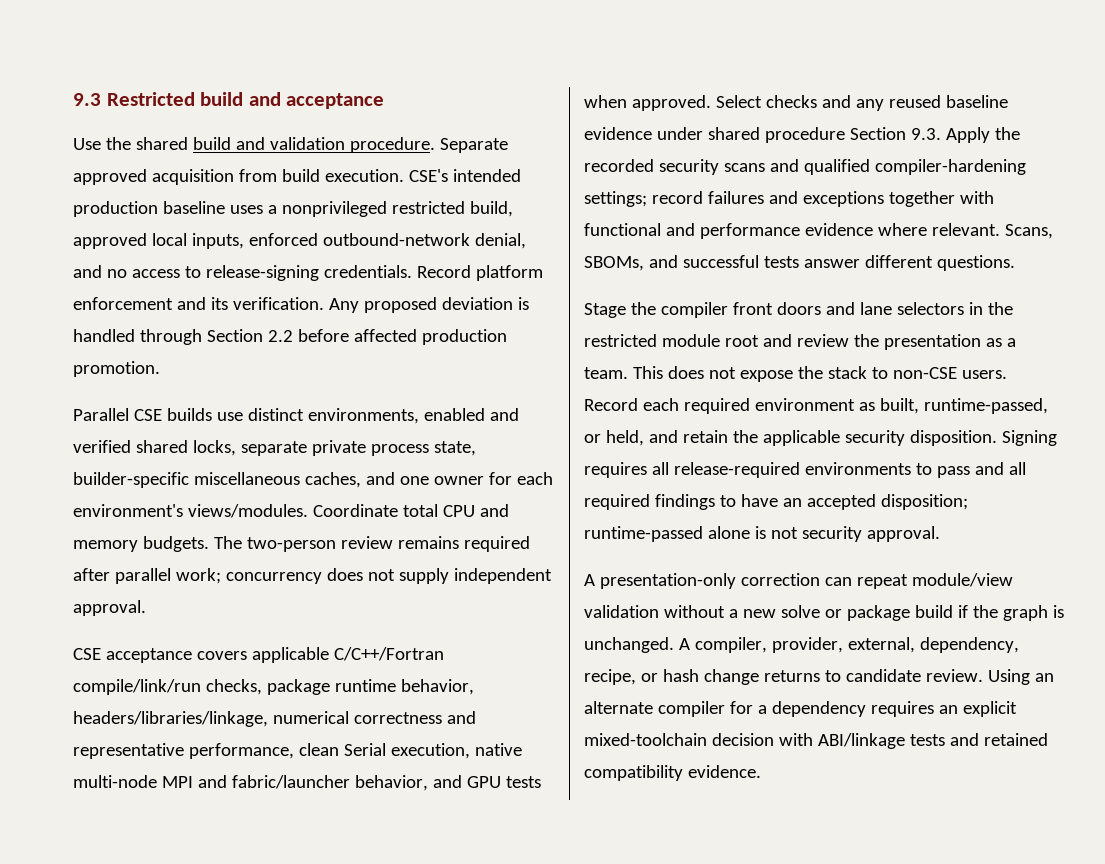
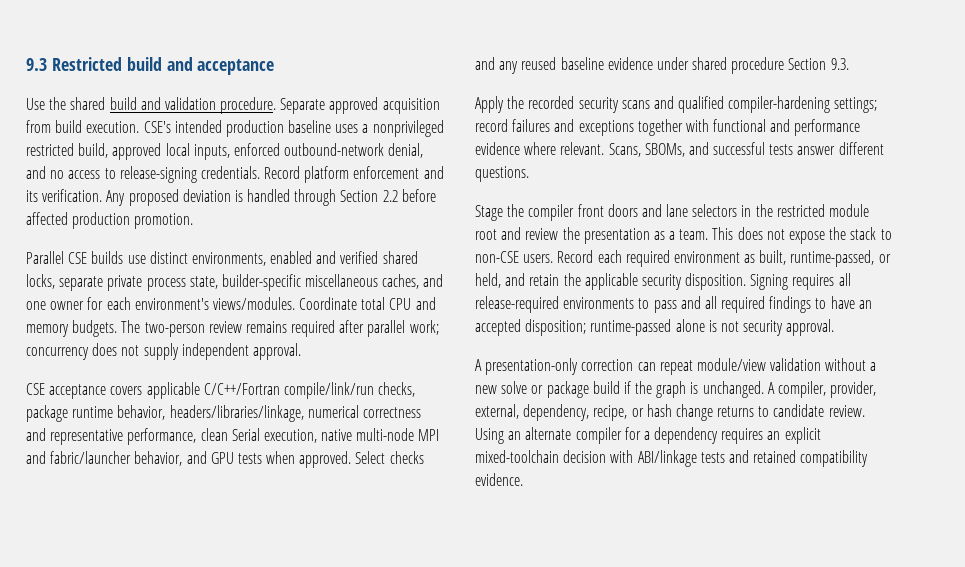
- Select checks and any reused baseline evidence under shared procedure Section 9.3. Apply the recorded security scans and qualified compiler-hardening settings; record failures and exceptions together with functional and performance evidence where relevant.
+ Select checks and any reused baseline evidence under shared procedure Section 9.3.
+ Apply the recorded security scans and qualified compiler-hardening settings; record failures and exceptions together with functional and performance evidence where relevant.

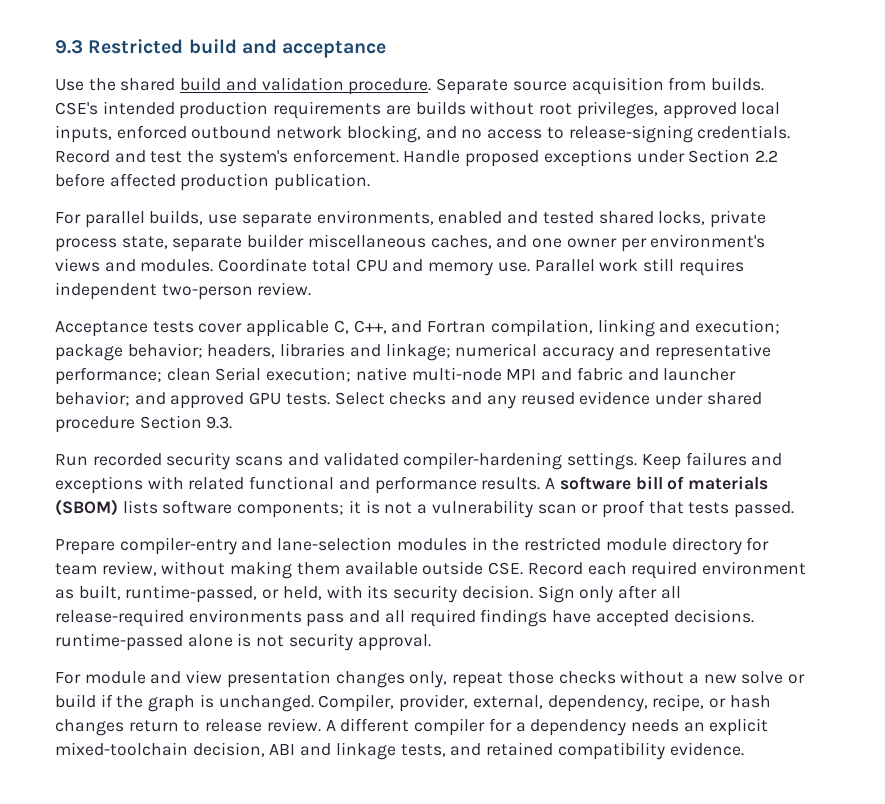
- Separate approved acquisition from build execution.
+ Separate source acquisition from builds.
- CSE's intended production baseline uses a nonprivileged restricted build, approved local inputs, enforced outbound-network denial, and no access to release-signing credentials.
+ CSE's intended production requirements are builds without root privileges, approved local inputs, enforced outbound network blocking, and no access to release-signing credentials.
- Record platform enforcement and its verification. Any proposed deviation is handled through Section 2.2 before affected production promotion.
- Parallel CSE builds use distinct environments, enabled and verified shared locks, separate private process state, builder-specific miscellaneous caches, and one owner for each environment's views/modules.
+ Record and test the system's enforcement. Handle proposed exceptions under Section 2.2 before affected production publication.
+ For parallel builds, use separate environments, enabled and tested shared locks, private process state, separate builder miscellaneous caches, and one owner per environment's views and modules.
- Coordinate total CPU and memory budgets. The two-person review remains required after parallel work; concurrency does not supply independent approval.
- CSE acceptance covers applicable C/C++/Fortran compile/link/run checks, package runtime behavior, headers/libraries/linkage, numerical correctness and representative performance, clean Serial execution, native multi-node MPI and fabric/launcher behavior, and GPU tests when approved.
+ Coordinate total CPU and memory use. Parallel work still requires independent two-person review.
+ Acceptance tests cover applicable C, C++, and Fortran compilation, linking and execution; package behavior; headers, libraries and linkage; numerical accuracy and representative performance; clean Serial execution; native multi-node MPI and fabric and launcher behavior; and approved GPU tests.
- Select checks and any reused baseline evidence under shared procedure Section 9.3.
+ Select checks and any reused evidence under shared procedure Section 9.3.
- Apply the recorded security scans and qualified compiler-hardening settings; record failures and exceptions together with functional and performance evidence where relevant. Scans, SBOMs, and successful tests answer different questions.
- Stage the compiler front doors and lane selectors in the restricted module root and review the presentation as a team. This does not expose the stack to non-CSE users. Record each required environment as built, runtime-passed, or held, and retain the applicable security disposition. Signing requires all release-required environments to pass and all required findings to have an accepted disposition; runtime-passed alone is not security approval.
+ Run recorded security scans and validated compiler-hardening settings. Keep failures and exceptions with related functional and performance results. A software bill of materials (SBOM) lists software components; it is not a vulnerability scan or proof that tests passed.
+ Prepare compiler-entry and lane-selection modules in the restricted module directory for team review, without making them available outside CSE. Record each required environment as built, runtime-passed, or held, with its security decision. Sign only after all release-required environments pass and all required findings have accepted decisions. runtime-passed alone is not security approval.
- A presentation-only correction can repeat module/view validation without a new solve or package build if the graph is unchanged.
+ For module and view presentation changes only, repeat those checks without a new solve or build if the graph is unchanged.
- A compiler, provider, external, dependency, recipe, or hash change returns to candidate review. Using an alternate compiler for a dependency requires an explicit mixed-toolchain decision with ABI/linkage tests and retained compatibility evidence.
+ Compiler, provider, external, dependency, recipe, or hash changes return to release review. A different compiler for a dependency needs an explicit mixed-toolchain decision, ABI and linkage tests, and retained compatibility evidence.

